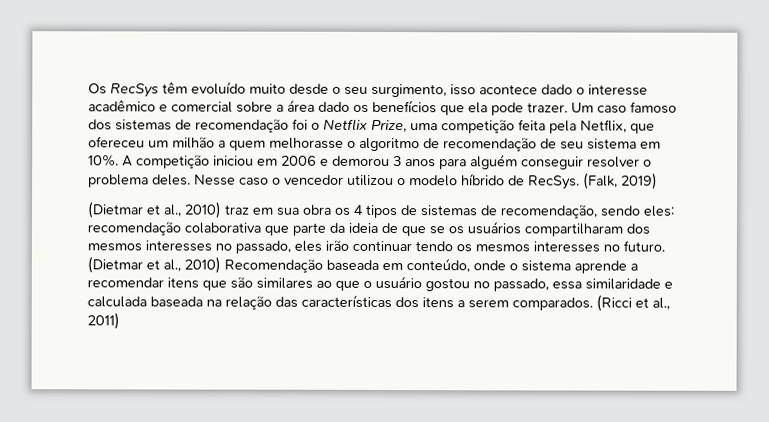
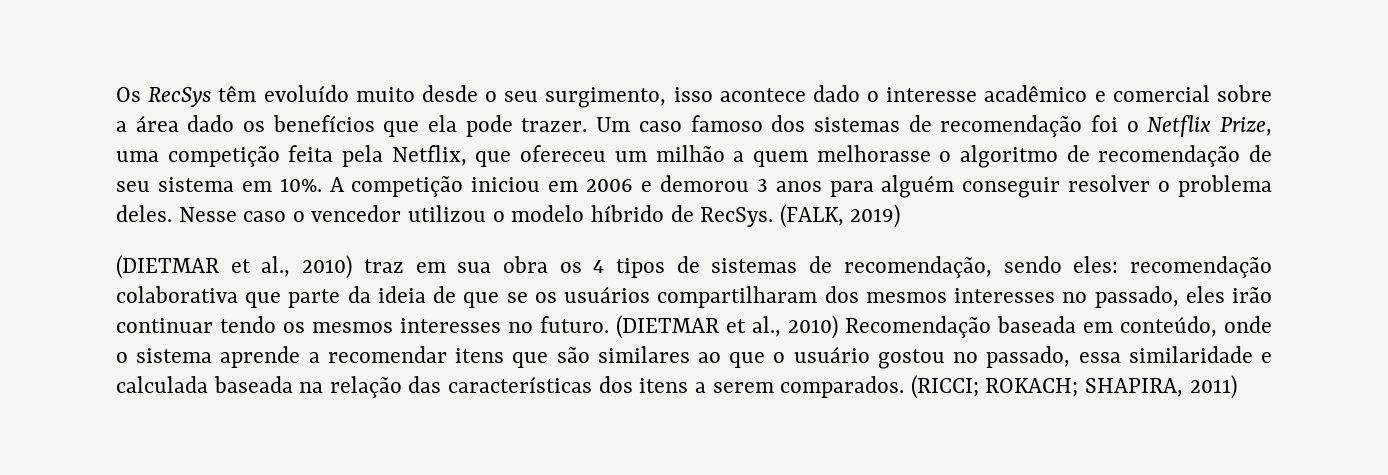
- (Falk, 2019)
+ (FALK, 2019)
- (Dietmar et al., 2010) traz em sua obra os 4 tipos de sistemas de recomendação, sendo eles: recomendação colaborativa que parte da ideia de que se os usuários compartilharam dos mesmos interesses no passado, eles irão continuar tendo os mesmos interesses no futuro.
+ (DIETMAR et al., 2010) traz em sua obra os 4 tipos de sistemas de recomendação, sendo eles: recomendação colaborativa que parte da ideia de que se os usuários compartilharam dos mesmos interesses no passado, eles irão continuar tendo os mesmos interesses no futuro.
- (Dietmar et al., 2010) Recomendação baseada em conteúdo, onde o sistema aprende a recomendar itens que são similares ao que o usuário gostou no passado, essa similaridade e calculada baseada na relação das características dos itens a serem comparados.
+ (DIETMAR et al., 2010) Recomendação baseada em conteúdo, onde o sistema aprende a recomendar itens que são similares ao que o usuário gostou no passado, essa similaridade e calculada baseada na relação das características dos itens a serem comparados.
- (Ricci et al., 2011)
+ (RICCI; ROKACH; SHAPIRA, 2011)

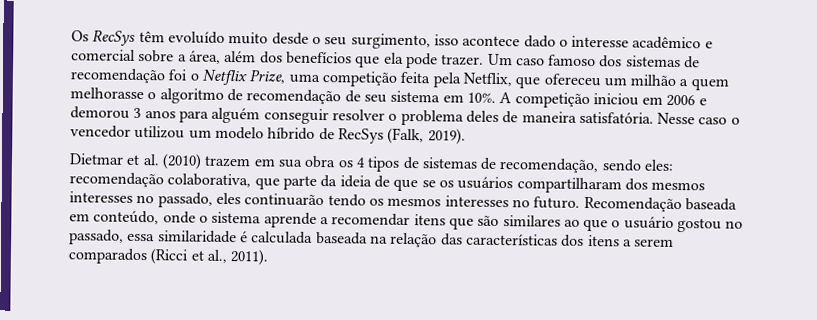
- Os RecSys têm evoluído muito desde o seu surgimento, isso acontece dado o interesse acadêmico e comercial sobre a área dado os benefícios que ela pode trazer.
+ Os RecSys têm evoluído muito desde o seu surgimento, isso acontece dado o interesse acadêmico e comercial sobre a área, além dos benefícios que ela pode trazer.
- A competição iniciou em 2006 e demorou 3 anos para alguém conseguir resolver o problema deles.
+ A competição iniciou em 2006 e demorou 3 anos para alguém conseguir resolver o problema deles de maneira satisfatória.
- Nesse caso o vencedor utilizou o modelo híbrido de RecSys. (FALK, 2019)
- (DIETMAR et al., 2010) traz em sua obra os 4 tipos de sistemas de recomendação, sendo eles: recomendação colaborativa que parte da ideia de que se os usuários compartilharam dos mesmos interesses no passado, eles irão continuar tendo os mesmos interesses no futuro.
+ Nesse caso o vencedor utilizou um modelo híbrido de RecSys (Falk, 2019).
+ Dietmar et al. (2010) trazem em sua obra os 4 tipos de sistemas de recomendação, sendo eles: recomendação colaborativa, que parte da ideia de que se os usuários compartilharam dos mesmos interesses no passado, eles continuarão tendo os mesmos interesses no futuro.
- (DIETMAR et al., 2010) Recomendação baseada em conteúdo, onde o sistema aprende a recomendar itens que são similares ao que o usuário gostou no passado, essa similaridade e calculada baseada na relação das características dos itens a serem comparados. (RICCI; ROKACH; SHAPIRA, 2011)
+ Recomendação baseada em conteúdo, onde o sistema aprende a recomendar itens que são similares ao que o usuário gostou no passado, essa similaridade é calculada baseada na relação das características dos itens a serem comparados (Ricci et al., 2011).

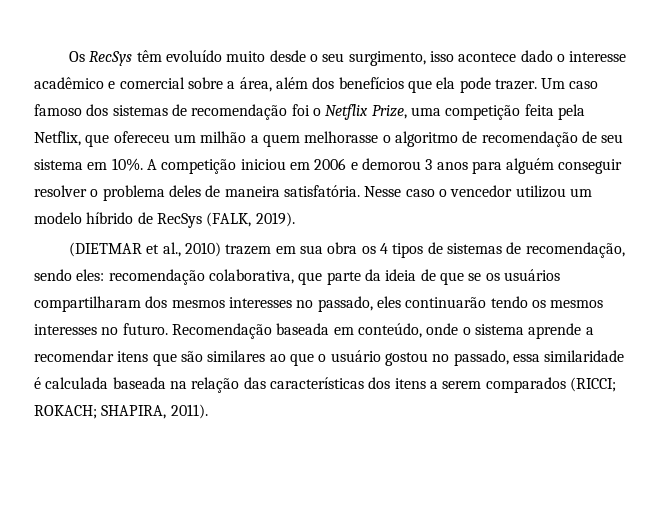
- Nesse caso o vencedor utilizou um modelo híbrido de RecSys (Falk, 2019).
+ Nesse caso o vencedor utilizou um modelo híbrido de RecSys (FALK, 2019).
- Dietmar et al. (2010) trazem em sua obra os 4 tipos de sistemas de recomendação, sendo eles: recomendação colaborativa, que parte da ideia de que se os usuários compartilharam dos mesmos interesses no passado, eles continuarão tendo os mesmos interesses no futuro.
+ (DIETMAR et al., 2010) trazem em sua obra os 4 tipos de sistemas de recomendação, sendo eles: recomendação colaborativa, que parte da ideia de que se os usuários compartilharam dos mesmos interesses no passado, eles continuarão tendo os mesmos interesses no futuro.
- Recomendação baseada em conteúdo, onde o sistema aprende a recomendar itens que são similares ao que o usuário gostou no passado, essa similaridade é calculada baseada na relação das características dos itens a serem comparados (Ricci et al., 2011).
+ Recomendação baseada em conteúdo, onde o sistema aprende a recomendar itens que são similares ao que o usuário gostou no passado, essa similaridade é calculada baseada na relação das características dos itens a serem comparados (RICCI; ROKACH; SHAPIRA, 2011).

